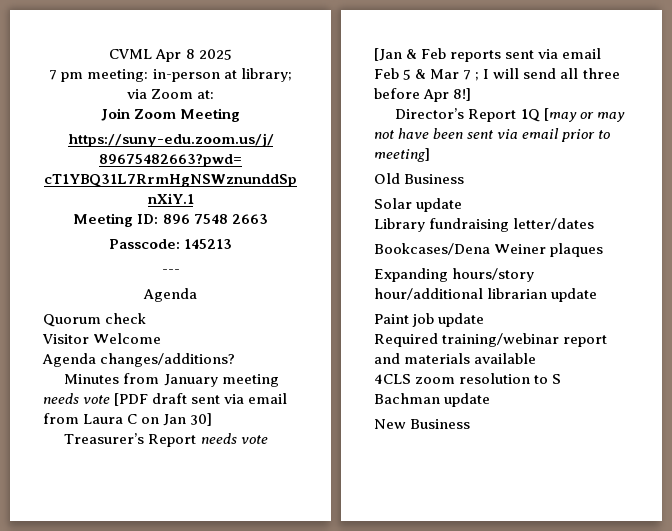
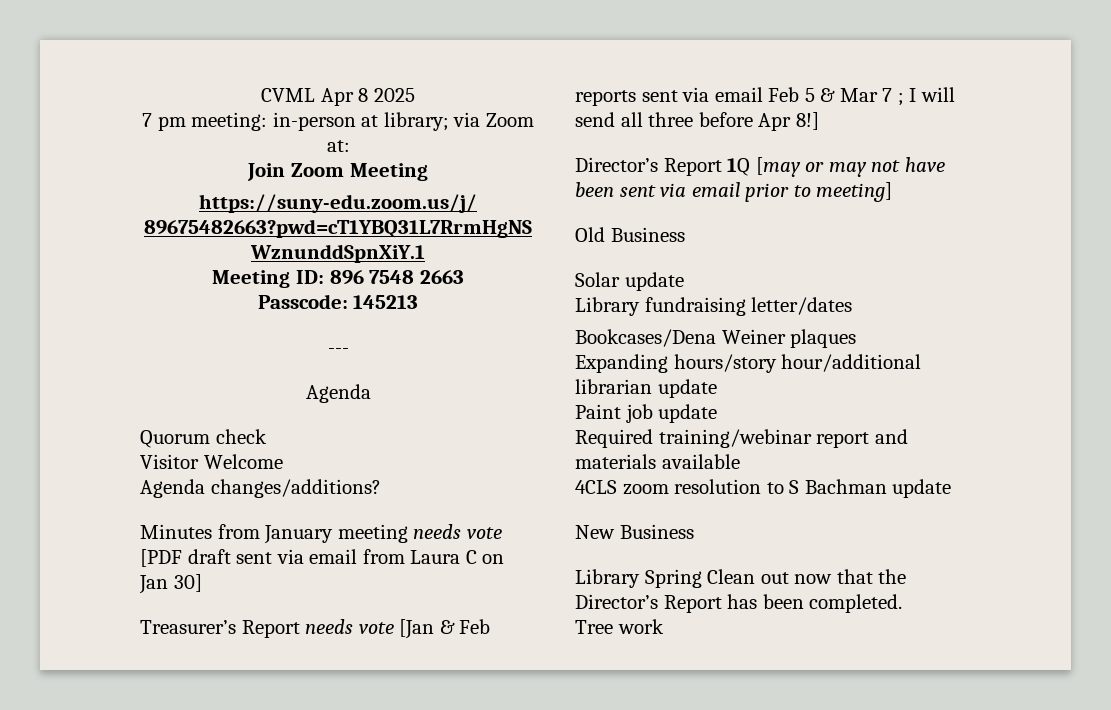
+ Library Spring Clean out now that the Director’s Report has been completed.
+ Tree work

